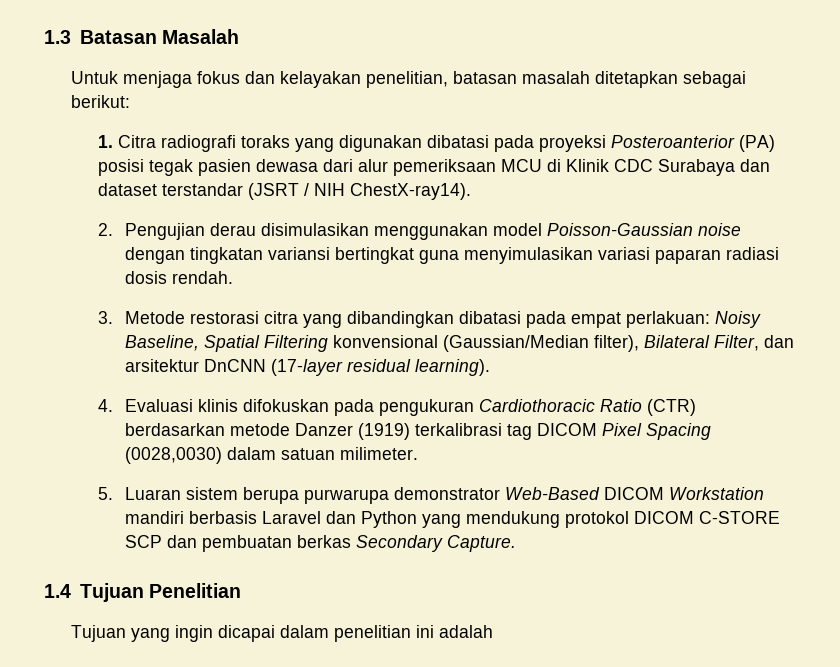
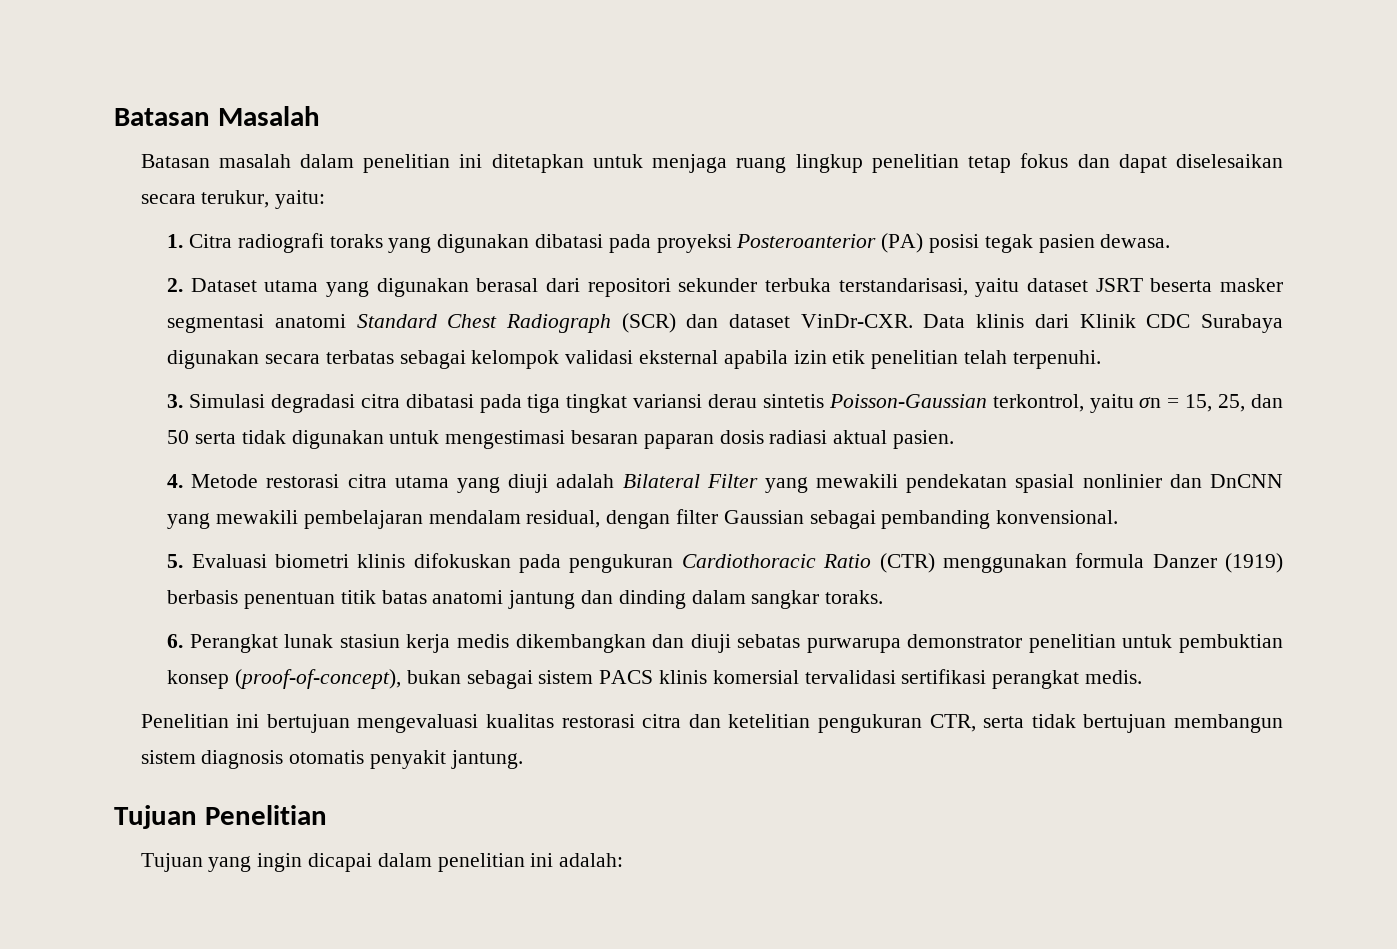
- 1.3 Batasan Masalah
+ Batasan Masalah
- Untuk menjaga fokus dan kelayakan penelitian, batasan masalah ditetapkan sebagai berikut:
+ Batasan masalah dalam penelitian ini ditetapkan untuk menjaga ruang lingkup penelitian tetap fokus dan dapat diselesaikan secara terukur, yaitu:
- 1. Citra radiografi toraks yang digunakan dibatasi pada proyeksi Posteroanterior (PA) posisi tegak pasien dewasa dari alur pemeriksaan MCU di Klinik CDC Surabaya dan dataset terstandar (JSRT / NIH ChestX-ray14).
- 2. Pengujian derau disimulasikan menggunakan model Poisson-Gaussian noise dengan tingkatan variansi bertingkat guna menyimulasikan variasi paparan radiasi dosis rendah.
- 3. Metode restorasi citra yang dibandingkan dibatasi pada empat perlakuan: Noisy Baseline, Spatial Filtering konvensional (Gaussian/Median filter), Bilateral Filter, dan arsitektur DnCNN (17-layer residual learning).
- 4. Evaluasi klinis difokuskan pada pengukuran Cardiothoracic Ratio (CTR) berdasarkan metode Danzer (1919) terkalibrasi tag DICOM Pixel Spacing (0028,0030) dalam satuan milimeter.
- 5. Luaran sistem berupa purwarupa demonstrator Web-Based DICOM Workstation mandiri berbasis Laravel dan Python yang mendukung protokol DICOM C-STORE SCP dan pembuatan berkas Secondary Capture.
- 1.4 Tujuan Penelitian
+ 1. Citra radiografi toraks yang digunakan dibatasi pada proyeksi Posteroanterior (PA) posisi tegak pasien dewasa.
+ 2. Dataset utama yang digunakan berasal dari repositori sekunder terbuka terstandarisasi, yaitu dataset JSRT beserta masker segmentasi anatomi Standard Chest Radiograph (SCR) dan dataset VinDr-CXR. Data klinis dari Klinik CDC Surabaya digunakan secara terbatas sebagai kelompok validasi eksternal apabila izin etik penelitian telah terpenuhi.
+ 3. Simulasi degradasi citra dibatasi pada tiga tingkat variansi derau sintetis Poisson-Gaussian terkontrol, yaitu σn = 15, 25, dan 50 serta tidak digunakan untuk mengestimasi besaran paparan dosis radiasi aktual pasien.
+ 4. Metode restorasi citra utama yang diuji adalah Bilateral Filter yang mewakili pendekatan spasial nonlinier dan DnCNN yang mewakili pembelajaran mendalam residual, dengan filter Gaussian sebagai pembanding konvensional.
+ 5. Evaluasi biometri klinis difokuskan pada pengukuran Cardiothoracic Ratio (CTR) menggunakan formula Danzer (1919) berbasis penentuan titik batas anatomi jantung dan dinding dalam sangkar toraks.
+ 6. Perangkat lunak stasiun kerja medis dikembangkan dan diuji sebatas purwarupa demonstrator penelitian untuk pembuktian konsep (proof-of-concept), bukan sebagai sistem PACS klinis komersial tervalidasi sertifikasi perangkat medis.
+ Penelitian ini bertujuan mengevaluasi kualitas restorasi citra dan ketelitian pengukuran CTR, serta tidak bertujuan membangun sistem diagnosis otomatis penyakit jantung.
+ Tujuan Penelitian
- Tujuan yang ingin dicapai dalam penelitian ini adalah
+ Tujuan yang ingin dicapai dalam penelitian ini adalah:

